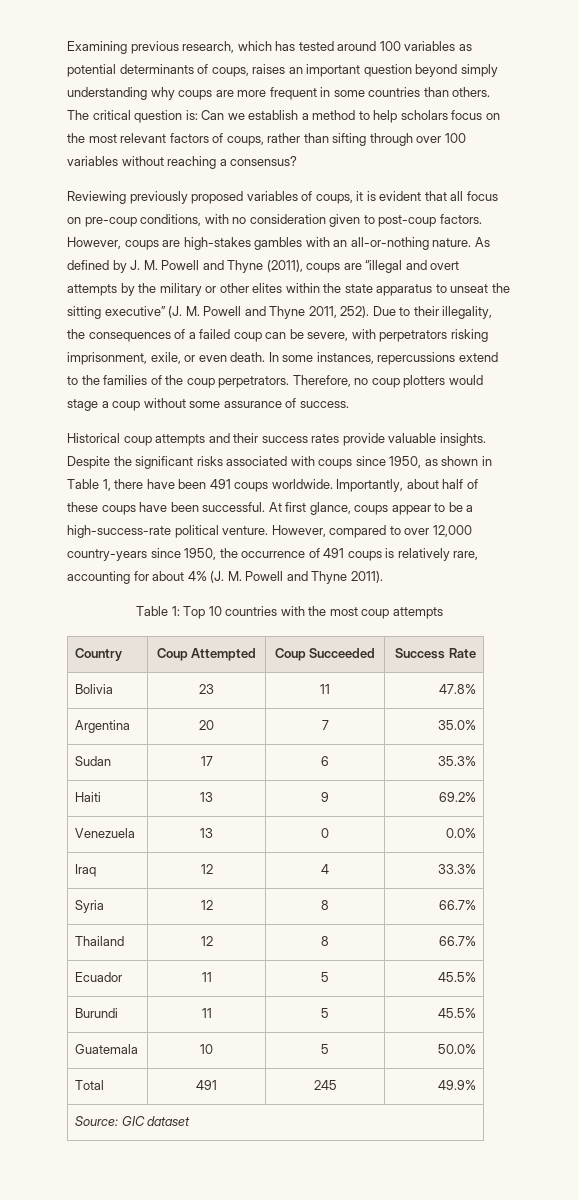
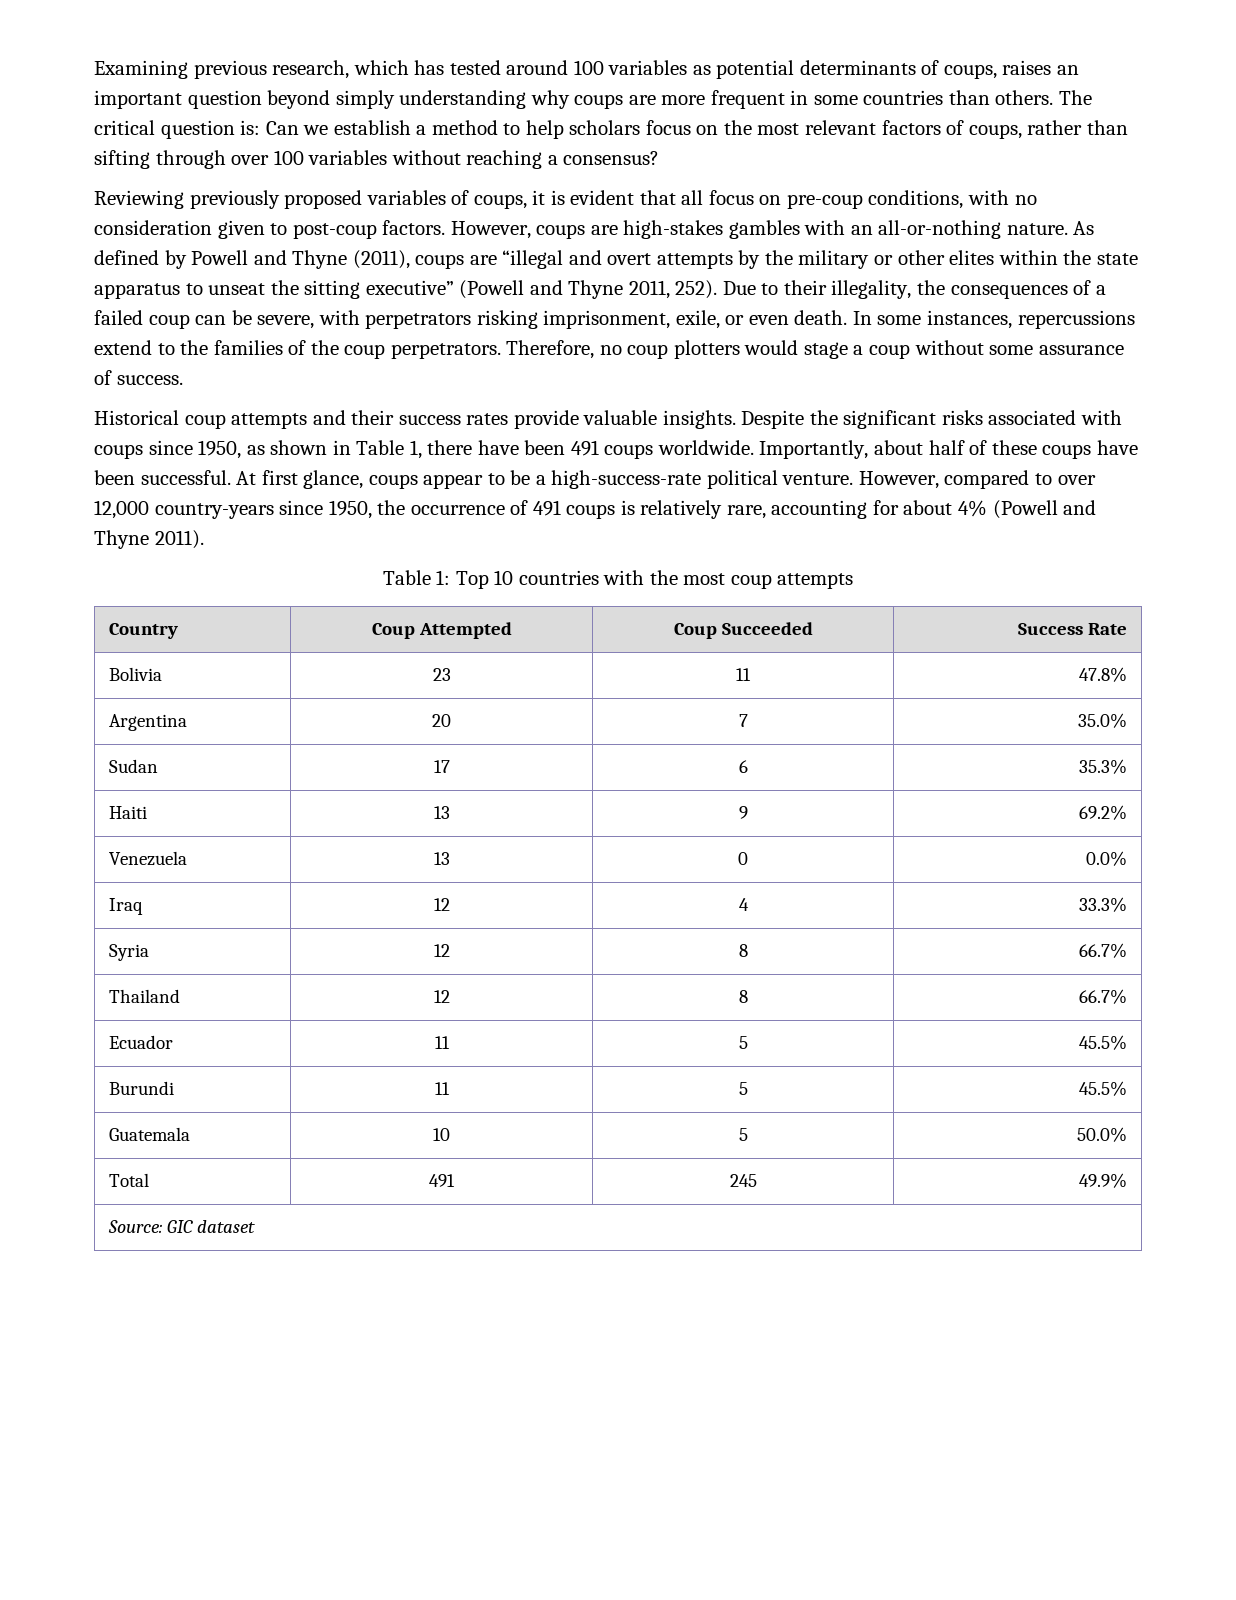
- As defined by J. M. Powell and Thyne (2011), coups are “illegal and overt attempts by the military or other elites within the state apparatus to unseat the sitting executive” (J. M. Powell and Thyne 2011, 252).
+ As defined by Powell and Thyne (2011), coups are “illegal and overt attempts by the military or other elites within the state apparatus to unseat the sitting executive” (Powell and Thyne 2011, 252).
- However, compared to over 12,000 country-years since 1950, the occurrence of 491 coups is relatively rare, accounting for about 4% (J. M. Powell and Thyne 2011).
+ However, compared to over 12,000 country-years since 1950, the occurrence of 491 coups is relatively rare, accounting for about 4% (Powell and Thyne 2011).

